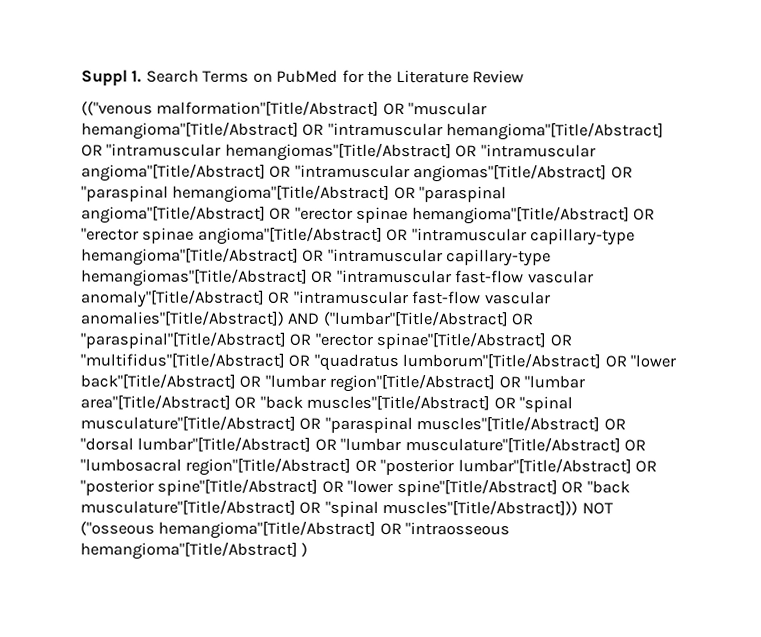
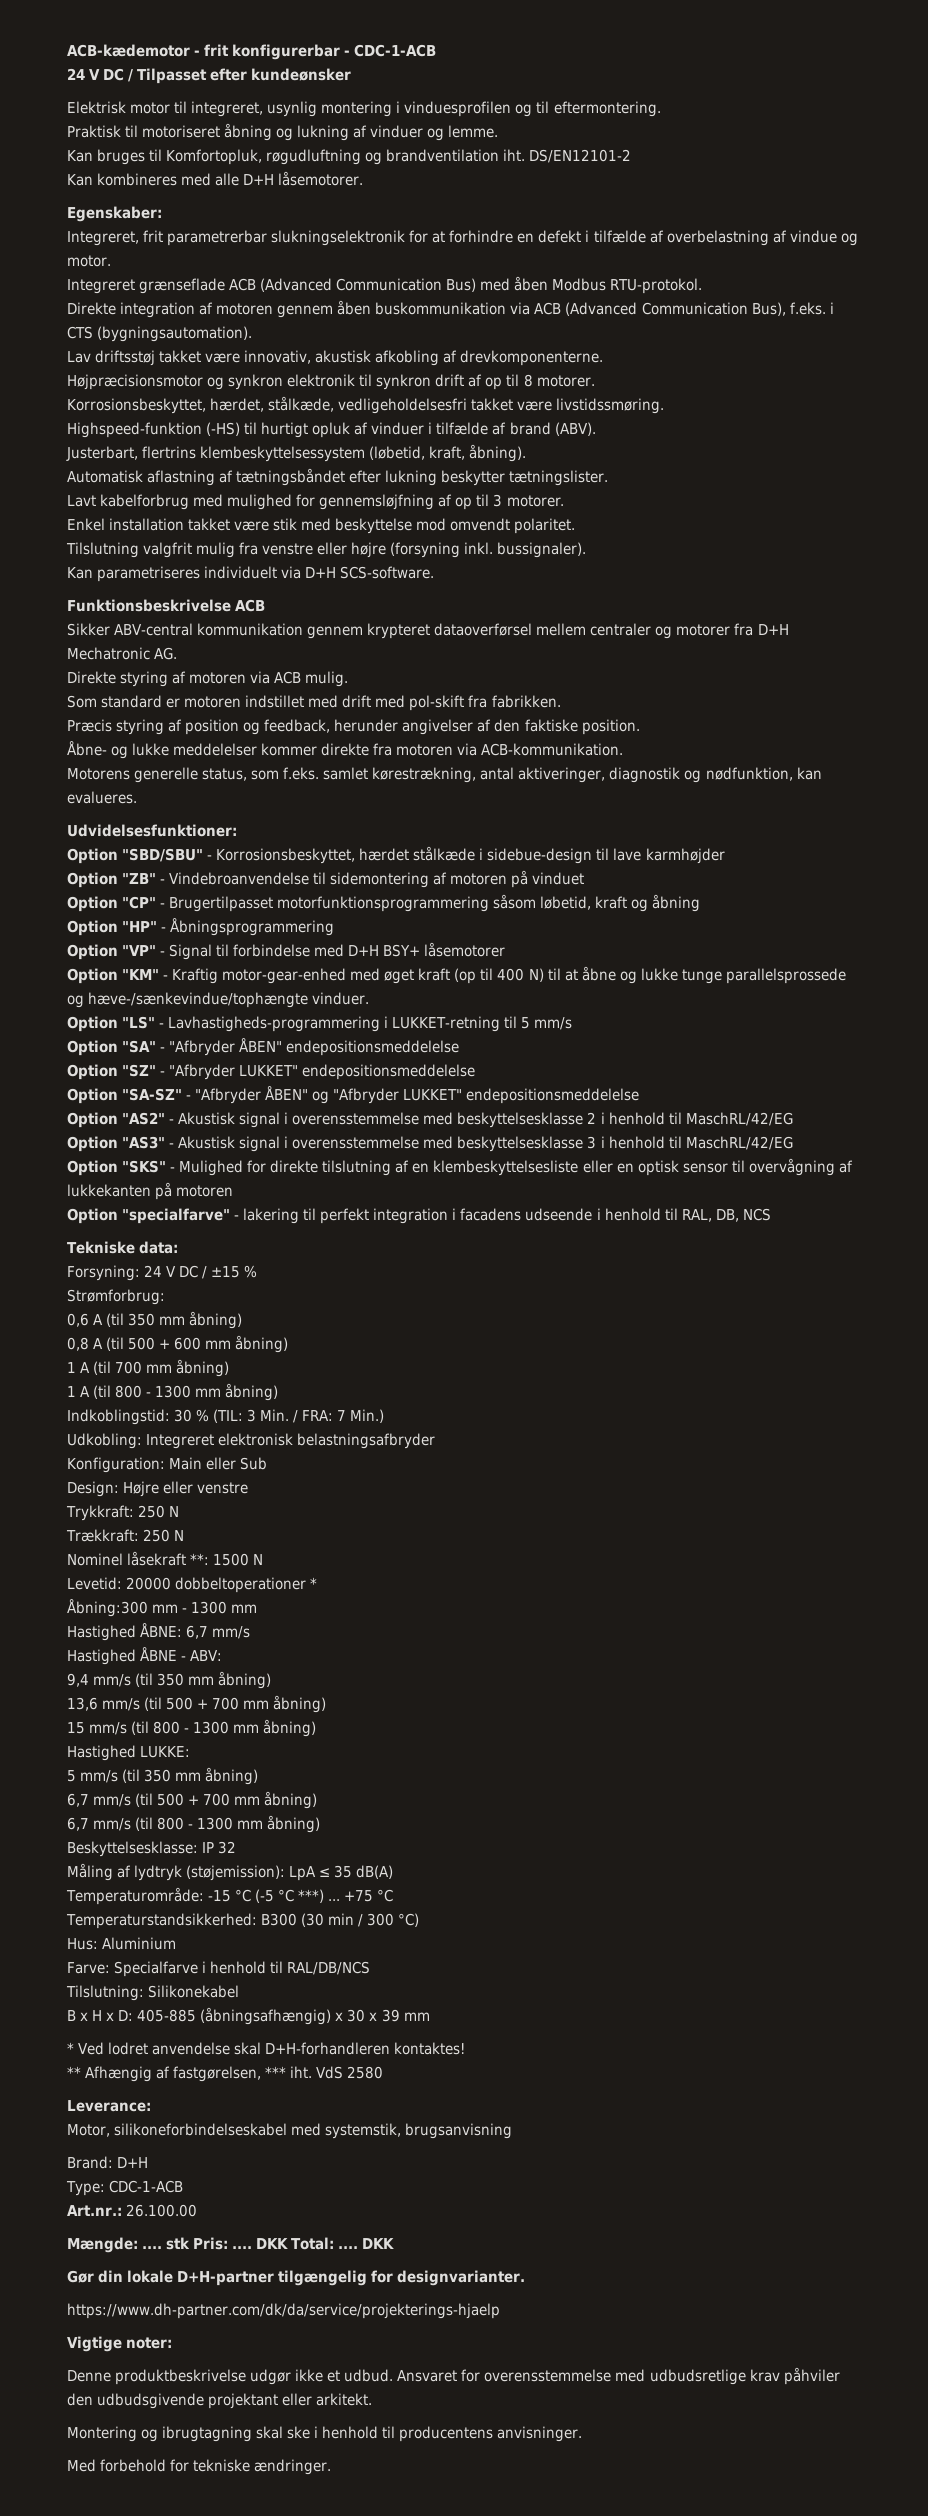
- Suppl 1. Search Terms on PubMed for the Literature Review
- (("venous malformation"[Title/Abstract] OR "muscular hemangioma"[Title/Abstract] OR "intramuscular hemangioma"[Title/Abstract] OR "intramuscular hemangiomas"[Title/Abstract] OR "intramuscular angioma"[Title/Abstract] OR "intramuscular angiomas"[Title/Abstract] OR "paraspinal hemangioma"[Title/Abstract] OR "paraspinal angioma"[Title/Abstract] OR "erector spinae hemangioma"[Title/Abstract] OR "erector spinae angioma"[Title/Abstract] OR "intramuscular capillary-type hemangioma"[Title/Abstract] OR "intramuscular capillary-type hemangiomas"[Title/Abstract] OR "intramuscular fast-flow vascular anomaly"[Title/Abstract] OR "intramuscular fast-flow vascular anomalies"[Title/Abstract]) AND ("lumbar"[Title/Abstract] OR "paraspinal"[Title/Abstract] OR "erector spinae"[Title/Abstract] OR "multifidus"[Title/Abstract] OR "quadratus lumborum"[Title/Abstract] OR "lower back"[Title/Abstract] OR "lumbar region"[Title/Abstract] OR "lumbar area"[Title/Abstract] OR "back muscles"[Title/Abstract] OR "spinal musculature"[Title/Abstract] OR "paraspinal muscles"[Title/Abstract] OR "dorsal lumbar"[Title/Abstract] OR "lumbar musculature"[Title/Abstract] OR "lumbosacral region"[Title/Abstract] OR "posterior lumbar"[Title/Abstract] OR "posterior spine"[Title/Abstract] OR "lower spine"[Title/Abstract] OR "back musculature"[Title/Abstract] OR "spinal muscles"[Title/Abstract])) NOT ("osseous hemangioma"[Title/Abstract] OR "intraosseous hemangioma"[Title/Abstract] )
+ ACB-kædemotor - frit konfigurerbar - CDC-1-ACB
+ 24 V DC / Tilpasset efter kundeønsker
+ Elektrisk motor til integreret, usynlig montering i vinduesprofilen og til eftermontering.
+ Praktisk til motoriseret åbning og lukning af vinduer og lemme.
+ Kan bruges til Komfortopluk, røgudluftning og brandventilation iht. DS/EN12101-2
+ Kan kombineres med alle D+H låsemotorer.
+ Egenskaber:
+ Integreret, frit parametrerbar slukningselektronik for at forhindre en defekt i tilfælde af overbelastning af vindue og motor.
+ Integreret grænseflade ACB (Advanced Communication Bus) med åben Modbus RTU-protokol.
+ Direkte integration af motoren gennem åben buskommunikation via ACB (Advanced Communication Bus), f.eks. i CTS (bygningsautomation).
+ Lav driftsstøj takket være innovativ, akustisk afkobling af drevkomponenterne.
+ Højpræcisionsmotor og synkron elektronik til synkron drift af op til 8 motorer.
+ Korrosionsbeskyttet, hærdet, stålkæde, vedligeholdelsesfri takket være livstidssmøring.
+ Highspeed-funktion (-HS) til hurtigt opluk af vinduer i tilfælde af brand (ABV).
+ Justerbart, flertrins klembeskyttelsessystem (løbetid, kraft, åbning).
+ Automatisk aflastning af tætningsbåndet efter lukning beskytter tætningslister.
+ Lavt kabelforbrug med mulighed for gennemsløjfning af op til 3 motorer.
+ Enkel installation takket være stik med beskyttelse mod omvendt polaritet.
+ Tilslutning valgfrit mulig fra venstre eller højre (forsyning inkl. bussignaler).
+ Kan parametriseres individuelt via D+H SCS-software.
+ Funktionsbeskrivelse ACB
+ Sikker ABV-central kommunikation gennem krypteret dataoverførsel mellem centraler og motorer fra D+H Mechatronic AG.
+ Direkte styring af motoren via ACB mulig.
+ Som standard er motoren indstillet med drift med pol-skift fra fabrikken.
+ Præcis styring af position og feedback, herunder angivelser af den faktiske position.
+ Åbne- og lukke meddelelser kommer direkte fra motoren via ACB-kommunikation.
+ Motorens generelle status, som f.eks. samlet kørestrækning, antal aktiveringer, diagnostik og nødfunktion, kan evalueres.
+ Udvidelsesfunktioner:
+ Option "SBD/SBU" - Korrosionsbeskyttet, hærdet stålkæde i sidebue-design til lave karmhøjder
+ Option "ZB" - Vindebroanvendelse til sidemontering af motoren på vinduet
+ Option "CP" - Brugertilpasset motorfunktionsprogrammering såsom løbetid, kraft og åbning
+ Option "HP" - Åbningsprogrammering
+ Option "VP" - Signal til forbindelse med D+H BSY+ låsemotorer
+ Option "KM" - Kraftig motor-gear-enhed med øget kraft (op til 400 N) til at åbne og lukke tunge parallelsprossede og hæve-/sænkevindue/tophængte vinduer.
+ Option "LS" - Lavhastigheds-programmering i LUKKET-retning til 5 mm/s
+ Option "SA" - "Afbryder ÅBEN" endepositionsmeddelelse
+ Option "SZ" - "Afbryder LUKKET" endepositionsmeddelelse
+ Option "SA-SZ" - "Afbryder ÅBEN" og "Afbryder LUKKET" endepositionsmeddelelse
+ Option "AS2" - Akustisk signal i overensstemmelse med beskyttelsesklasse 2 i henhold til MaschRL/42/EG
+ Option "AS3" - Akustisk signal i overensstemmelse med beskyttelsesklasse 3 i henhold til MaschRL/42/EG
+ Option "SKS" - Mulighed for direkte tilslutning af en klembeskyttelsesliste eller en optisk sensor til overvågning af lukkekanten på motoren
+ Option "specialfarve" - lakering til perfekt integration i facadens udseende i henhold til RAL, DB, NCS
+ Tekniske data:
+ Forsyning: 24 V DC / ±15 %
+ Strømforbrug:
+ 0,6 A (til 350 mm åbning)
+ 0,8 A (til 500 + 600 mm åbning)
+ 1 A (til 700 mm åbning)
+ 1 A (til 800 - 1300 mm åbning)
+ Indkoblingstid: 30 % (TIL: 3 Min. / FRA: 7 Min.)
+ Udkobling: Integreret elektronisk belastningsafbryder
+ Konfiguration: Main eller Sub
+ Design: Højre eller venstre
+ Trykkraft: 250 N
+ Trækkraft: 250 N
+ Nominel låsekraft **: 1500 N
+ Levetid: 20000 dobbeltoperationer *
+ Åbning:300 mm - 1300 mm
+ Hastighed ÅBNE: 6,7 mm/s
+ Hastighed ÅBNE - ABV:
+ 9,4 mm/s (til 350 mm åbning)
+ 13,6 mm/s (til 500 + 700 mm åbning)
+ 15 mm/s (til 800 - 1300 mm åbning)
+ Hastighed LUKKE:
+ 5 mm/s (til 350 mm åbning)
+ 6,7 mm/s (til 500 + 700 mm åbning)
+ 6,7 mm/s (til 800 - 1300 mm åbning)
+ Beskyttelsesklasse: IP 32
+ Måling af lydtryk (støjemission): LpA ≤ 35 dB(A)
+ Temperaturområde: -15 °C (-5 °C ***) ... +75 °C
+ Temperaturstandsikkerhed: B300 (30 min / 300 °C)
+ Hus: Aluminium
+ Farve: Specialfarve i henhold til RAL/DB/NCS
+ Tilslutning: Silikonekabel
+ B x H x D: 405-885 (åbningsafhængig) x 30 x 39 mm
+ * Ved lodret anvendelse skal D+H-forhandleren kontaktes!
+ ** Afhængig af fastgørelsen, *** iht. VdS 2580
+ Leverance:
+ Motor, silikoneforbindelseskabel med systemstik, brugsanvisning
+ Brand: D+H
+ Type: CDC-1-ACB
+ Art.nr.: 26.100.00
+ Mængde: .... stk Pris: .... DKK Total: .... DKK
+ Gør din lokale D+H-partner tilgængelig for designvarianter.
+ https://www.dh-partner.com/dk/da/service/projekterings-hjaelp
+ Vigtige noter:
+ Denne produktbeskrivelse udgør ikke et udbud. Ansvaret for overensstemmelse med udbudsretlige krav påhviler den udbudsgivende projektant eller arkitekt.
+ Montering og ibrugtagning skal ske i henhold til producentens anvisninger.
+ Med forbehold for tekniske ændringer.

